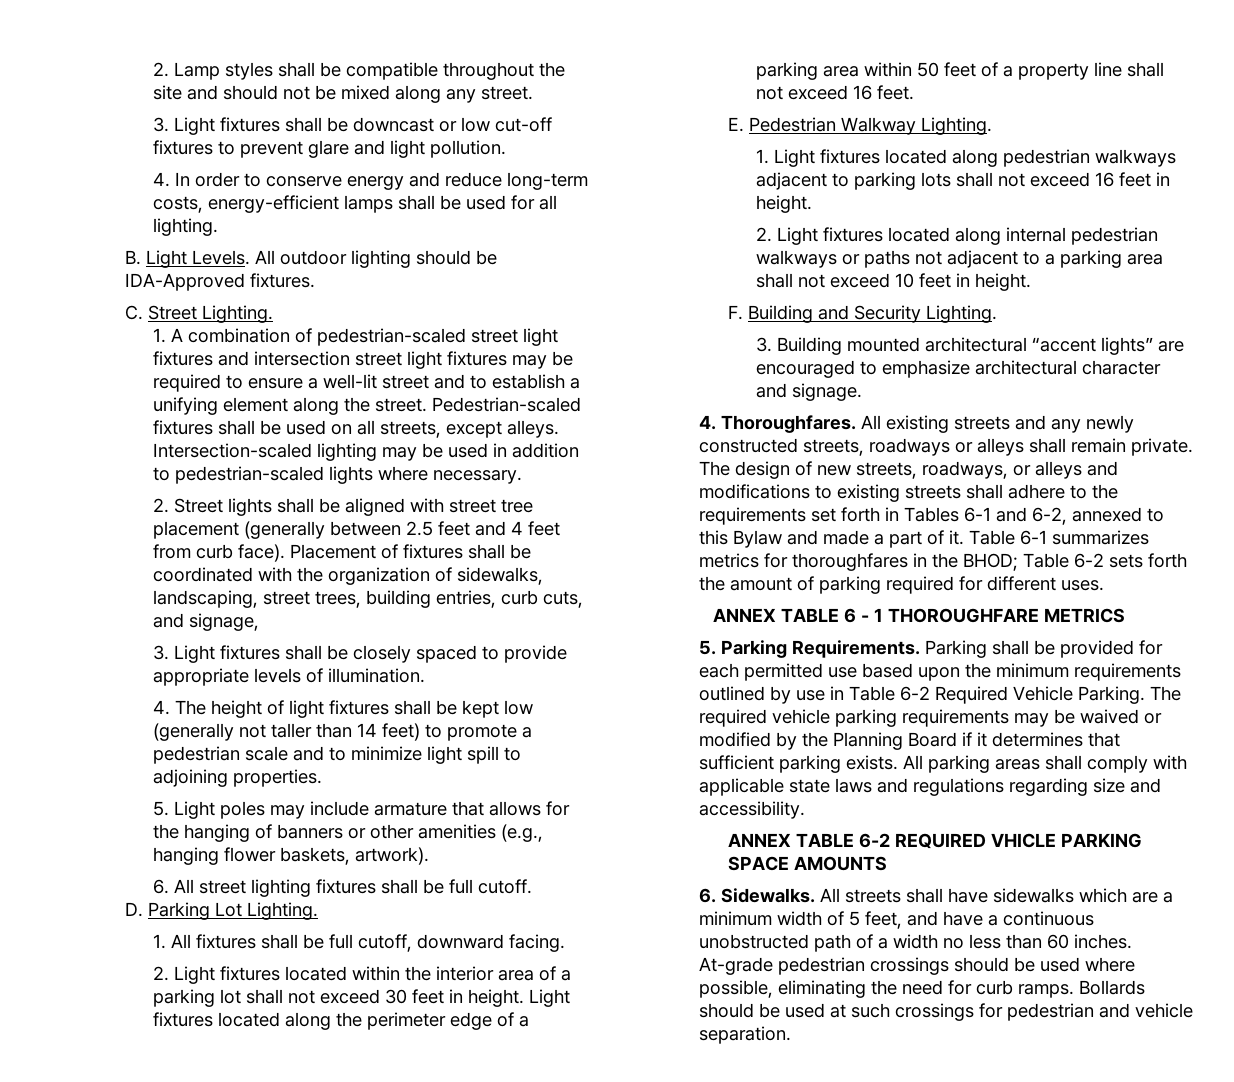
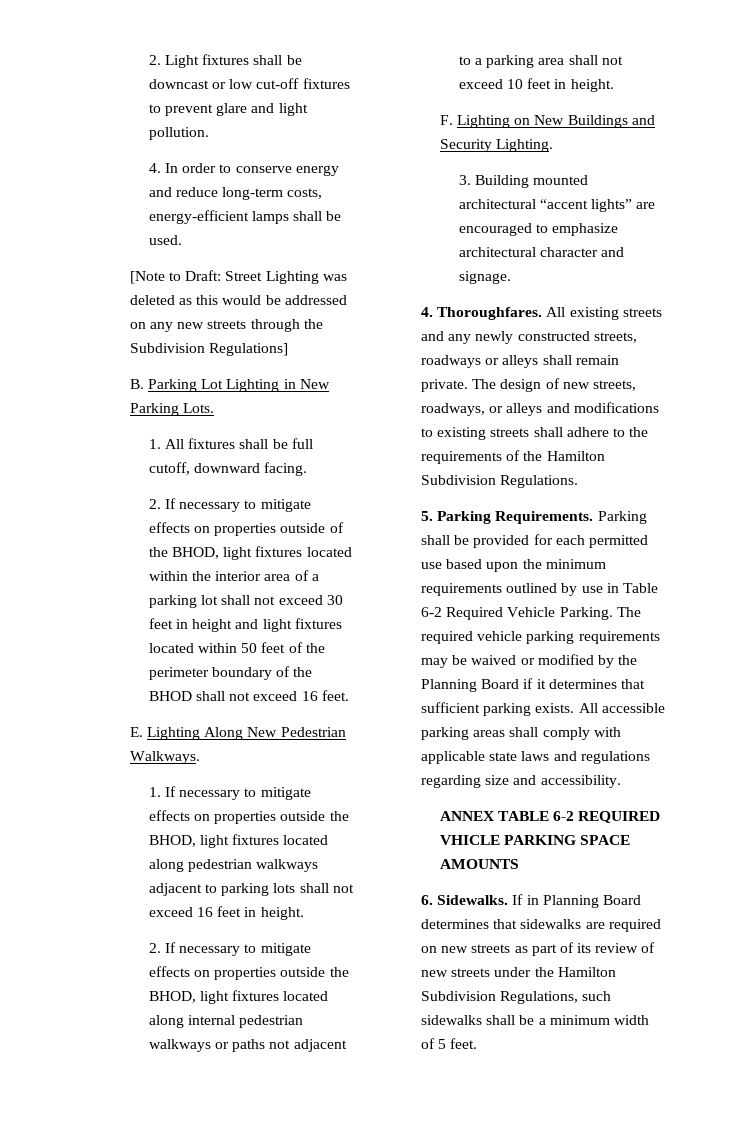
- 2. Lamp styles shall be compatible throughout the site and should not be mixed along any street.
- 3. Light fixtures shall be downcast or low cut-off fixtures to prevent glare and light pollution.
+ 2. Light fixtures shall be downcast or low cut-off fixtures to prevent glare and light pollution.
- 4. In order to conserve energy and reduce long-term costs, energy-efficient lamps shall be used for all lighting.
- B. Light Levels. All outdoor lighting should be IDA-Approved fixtures.
- C. Street Lighting.
- 1. A combination of pedestrian-scaled street light fixtures and intersection street light fixtures may be required to ensure a well-lit street and to establish a unifying element along the street. Pedestrian-scaled fixtures shall be used on all streets, except alleys. Intersection-scaled lighting may be used in addition to pedestrian-scaled lights where necessary.
- 2. Street lights shall be aligned with street tree placement (generally between 2.5 feet and 4 feet from curb face). Placement of fixtures shall be coordinated with the organization of sidewalks, landscaping, street trees, building entries, curb cuts, and signage,
- 3. Light fixtures shall be closely spaced to provide appropriate levels of illumination.
- 4. The height of light fixtures shall be kept low (generally not taller than 14 feet) to promote a pedestrian scale and to minimize light spill to adjoining properties.
- 5. Light poles may include armature that allows for the hanging of banners or other amenities (e.g., hanging flower baskets, artwork).
- 6. All street lighting fixtures shall be full cutoff.
- D. Parking Lot Lighting.
+ 4. In order to conserve energy and reduce long-term costs, energy-efficient lamps shall be used.
+ [Note to Draft: Street Lighting was deleted as this would be addressed on any new streets through the Subdivision Regulations]
+ B. Parking Lot Lighting in New Parking Lots.
- 2. Light fixtures located within the interior area of a parking lot shall not exceed 30 feet in height. Light fixtures located along the perimeter edge of a parking area within 50 feet of a property line shall not exceed 16 feet.
+ 2. If necessary to mitigate effects on properties outside of the BHOD, light fixtures located within the interior area of a parking lot shall not exceed 30 feet in height and light fixtures located within 50 feet of the perimeter boundary of the BHOD shall not exceed 16 feet.
- E. Pedestrian Walkway Lighting.
- 1. Light fixtures located along pedestrian walkways adjacent to parking lots shall not exceed 16 feet in height.
+ E. Lighting Along New Pedestrian Walkways.
+ 1. If necessary to mitigate effects on properties outside the BHOD, light fixtures located along pedestrian walkways adjacent to parking lots shall not exceed 16 feet in height.
- 2. Light fixtures located along internal pedestrian walkways or paths not adjacent to a parking area shall not exceed 10 feet in height.
+ 2. If necessary to mitigate effects on properties outside the BHOD, light fixtures located along internal pedestrian walkways or paths not adjacent to a parking area shall not exceed 10 feet in height.
- F. Building and Security Lighting.
+ F. Lighting on New Buildings and Security Lighting.
- The design of new streets, roadways, or alleys and modifications to existing streets shall adhere to the requirements set forth in Tables 6-1 and 6-2, annexed to this Bylaw and made a part of it. Table 6-1 summarizes metrics for thoroughfares in the BHOD; Table 6-2 sets forth the amount of parking required for different uses.
- ANNEX TABLE 6 - 1 THOROUGHFARE METRICS
+ The design of new streets, roadways, or alleys and modifications to existing streets shall adhere to the requirements of the Hamilton Subdivision Regulations.
- All parking areas shall comply with applicable state laws and regulations regarding size and accessibility.
+ All accessible parking areas shall comply with applicable state laws and regulations regarding size and accessibility.
- All streets shall have sidewalks which are a minimum width of 5 feet, and have a continuous unobstructed path of a width no less than 60 inches. At-grade pedestrian crossings should be used where possible, eliminating the need for curb ramps. Bollards should be used at such crossings for pedestrian and vehicle separation.
+ If in Planning Board determines that sidewalks are required on new streets as part of its review of new streets under the Hamilton Subdivision Regulations, such sidewalks shall be a minimum width of 5 feet.

